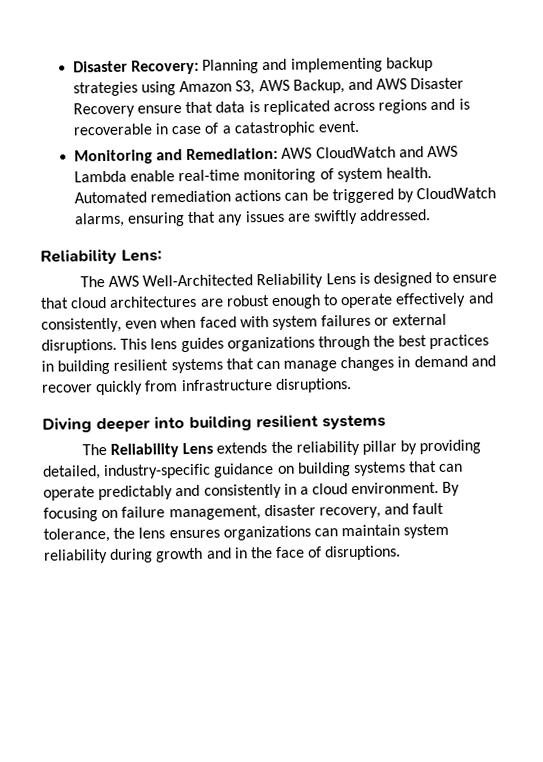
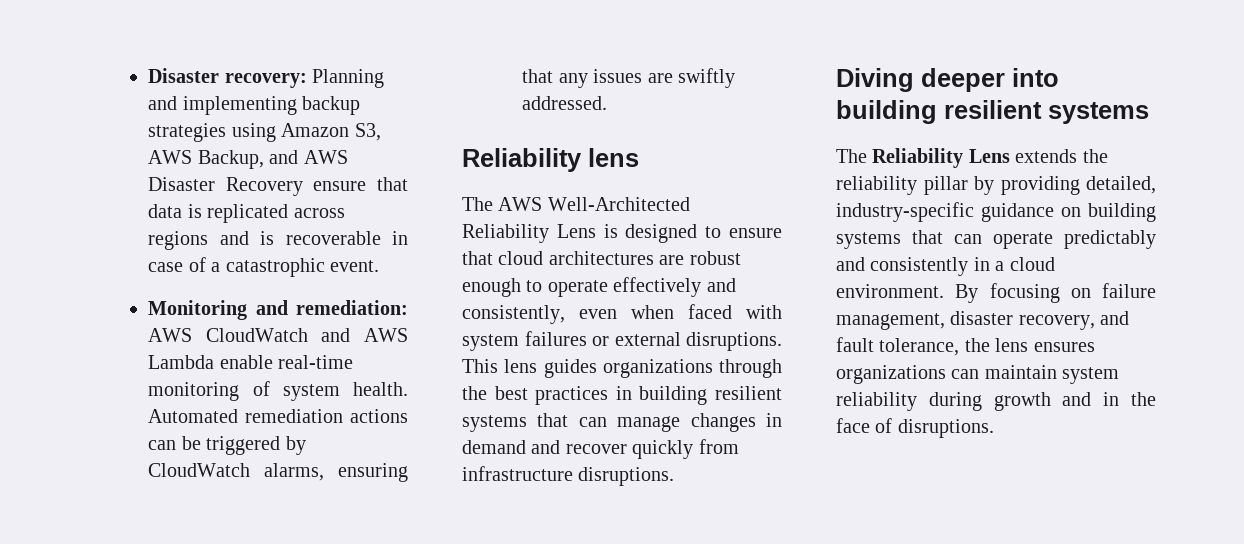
- Disaster Recovery: Planning and implementing backup strategies using Amazon S3, AWS Backup, and AWS Disaster Recovery ensure that data is replicated across regions and is recoverable in case of a catastrophic event.
+ Disaster recovery: Planning and implementing backup strategies using Amazon S3, AWS Backup, and AWS Disaster Recovery ensure that data is replicated across regions and is recoverable in case of a catastrophic event.
- Monitoring and Remediation: AWS CloudWatch and AWS Lambda enable real-time monitoring of system health.
+ Monitoring and remediation: AWS CloudWatch and AWS Lambda enable real-time monitoring of system health.
- Reliability Lens:
+ Reliability lens

